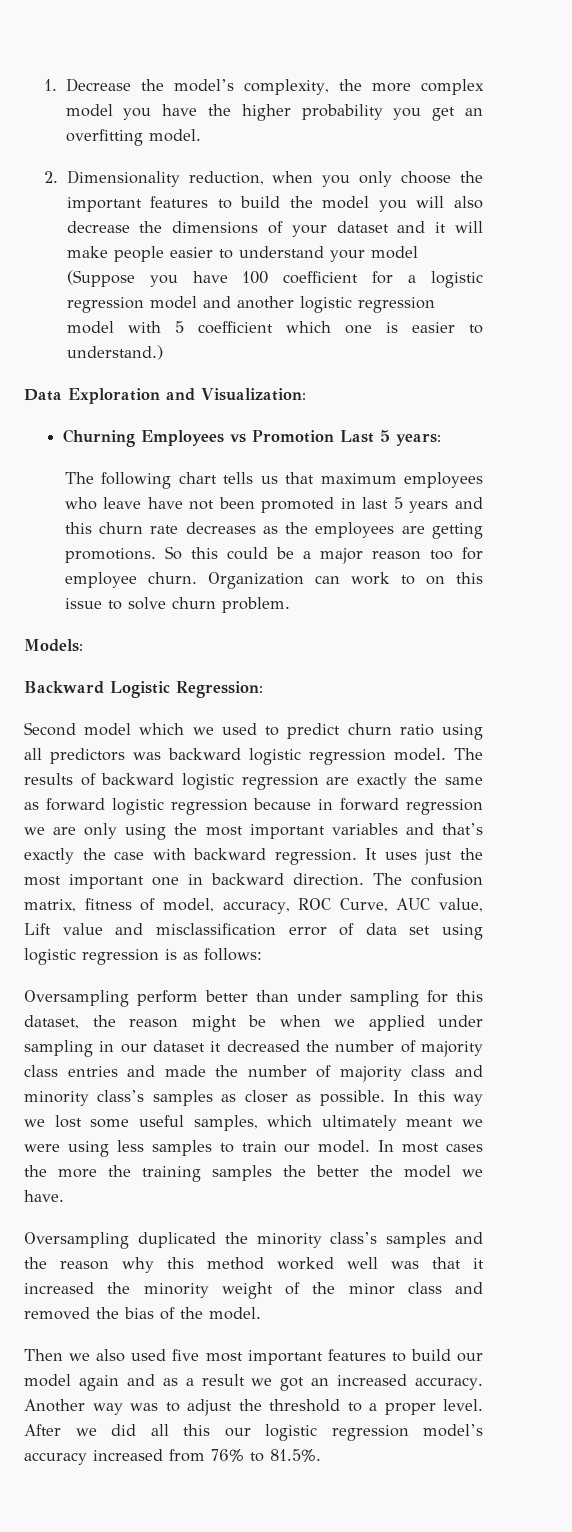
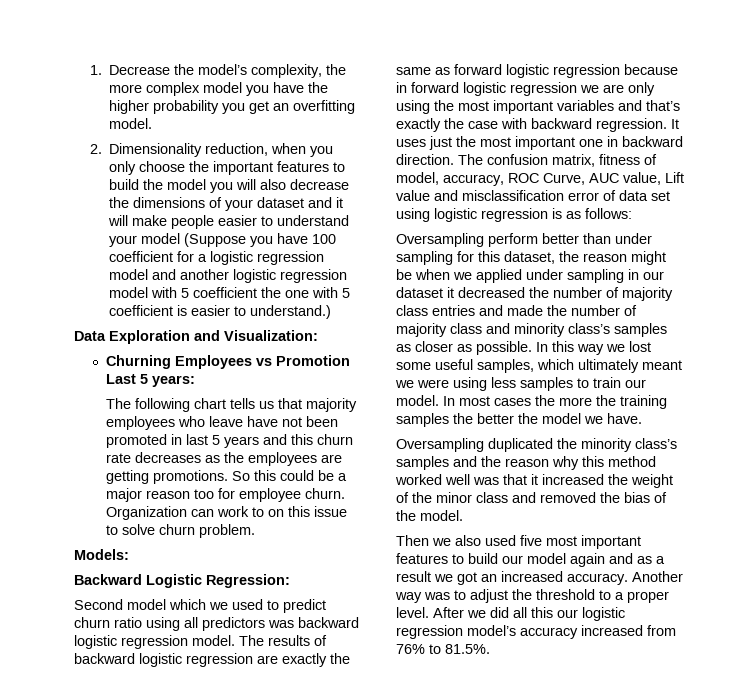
- 2. Dimensionality reduction, when you only choose the important features to build the model you will also decrease the dimensions of your dataset and it will make people easier to understand your model (Suppose you have 100 coefficient for a logistic regression model and another logistic regression model with 5 coefficient which one is easier to understand.)
+ 2. Dimensionality reduction, when you only choose the important features to build the model you will also decrease the dimensions of your dataset and it will make people easier to understand your model (Suppose you have 100 coefficient for a logistic regression model and another logistic regression model with 5 coefficient the one with 5 coefficient is easier to understand.)
- The following chart tells us that maximum employees who leave have not been promoted in last 5 years and this churn rate decreases as the employees are getting promotions.
+ The following chart tells us that majority employees who leave have not been promoted in last 5 years and this churn rate decreases as the employees are getting promotions.
- The results of backward logistic regression are exactly the same as forward logistic regression because in forward regression we are only using the most important variables and that’s exactly the case with backward regression.
+ The results of backward logistic regression are exactly the same as forward logistic regression because in forward logistic regression we are only using the most important variables and that’s exactly the case with backward regression.
- Oversampling duplicated the minority class’s samples and the reason why this method worked well was that it increased the minority weight of the minor class and removed the bias of the model.
+ Oversampling duplicated the minority class’s samples and the reason why this method worked well was that it increased the weight of the minor class and removed the bias of the model.

